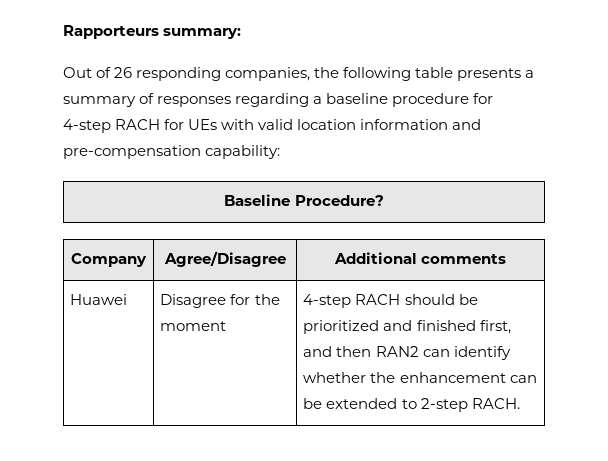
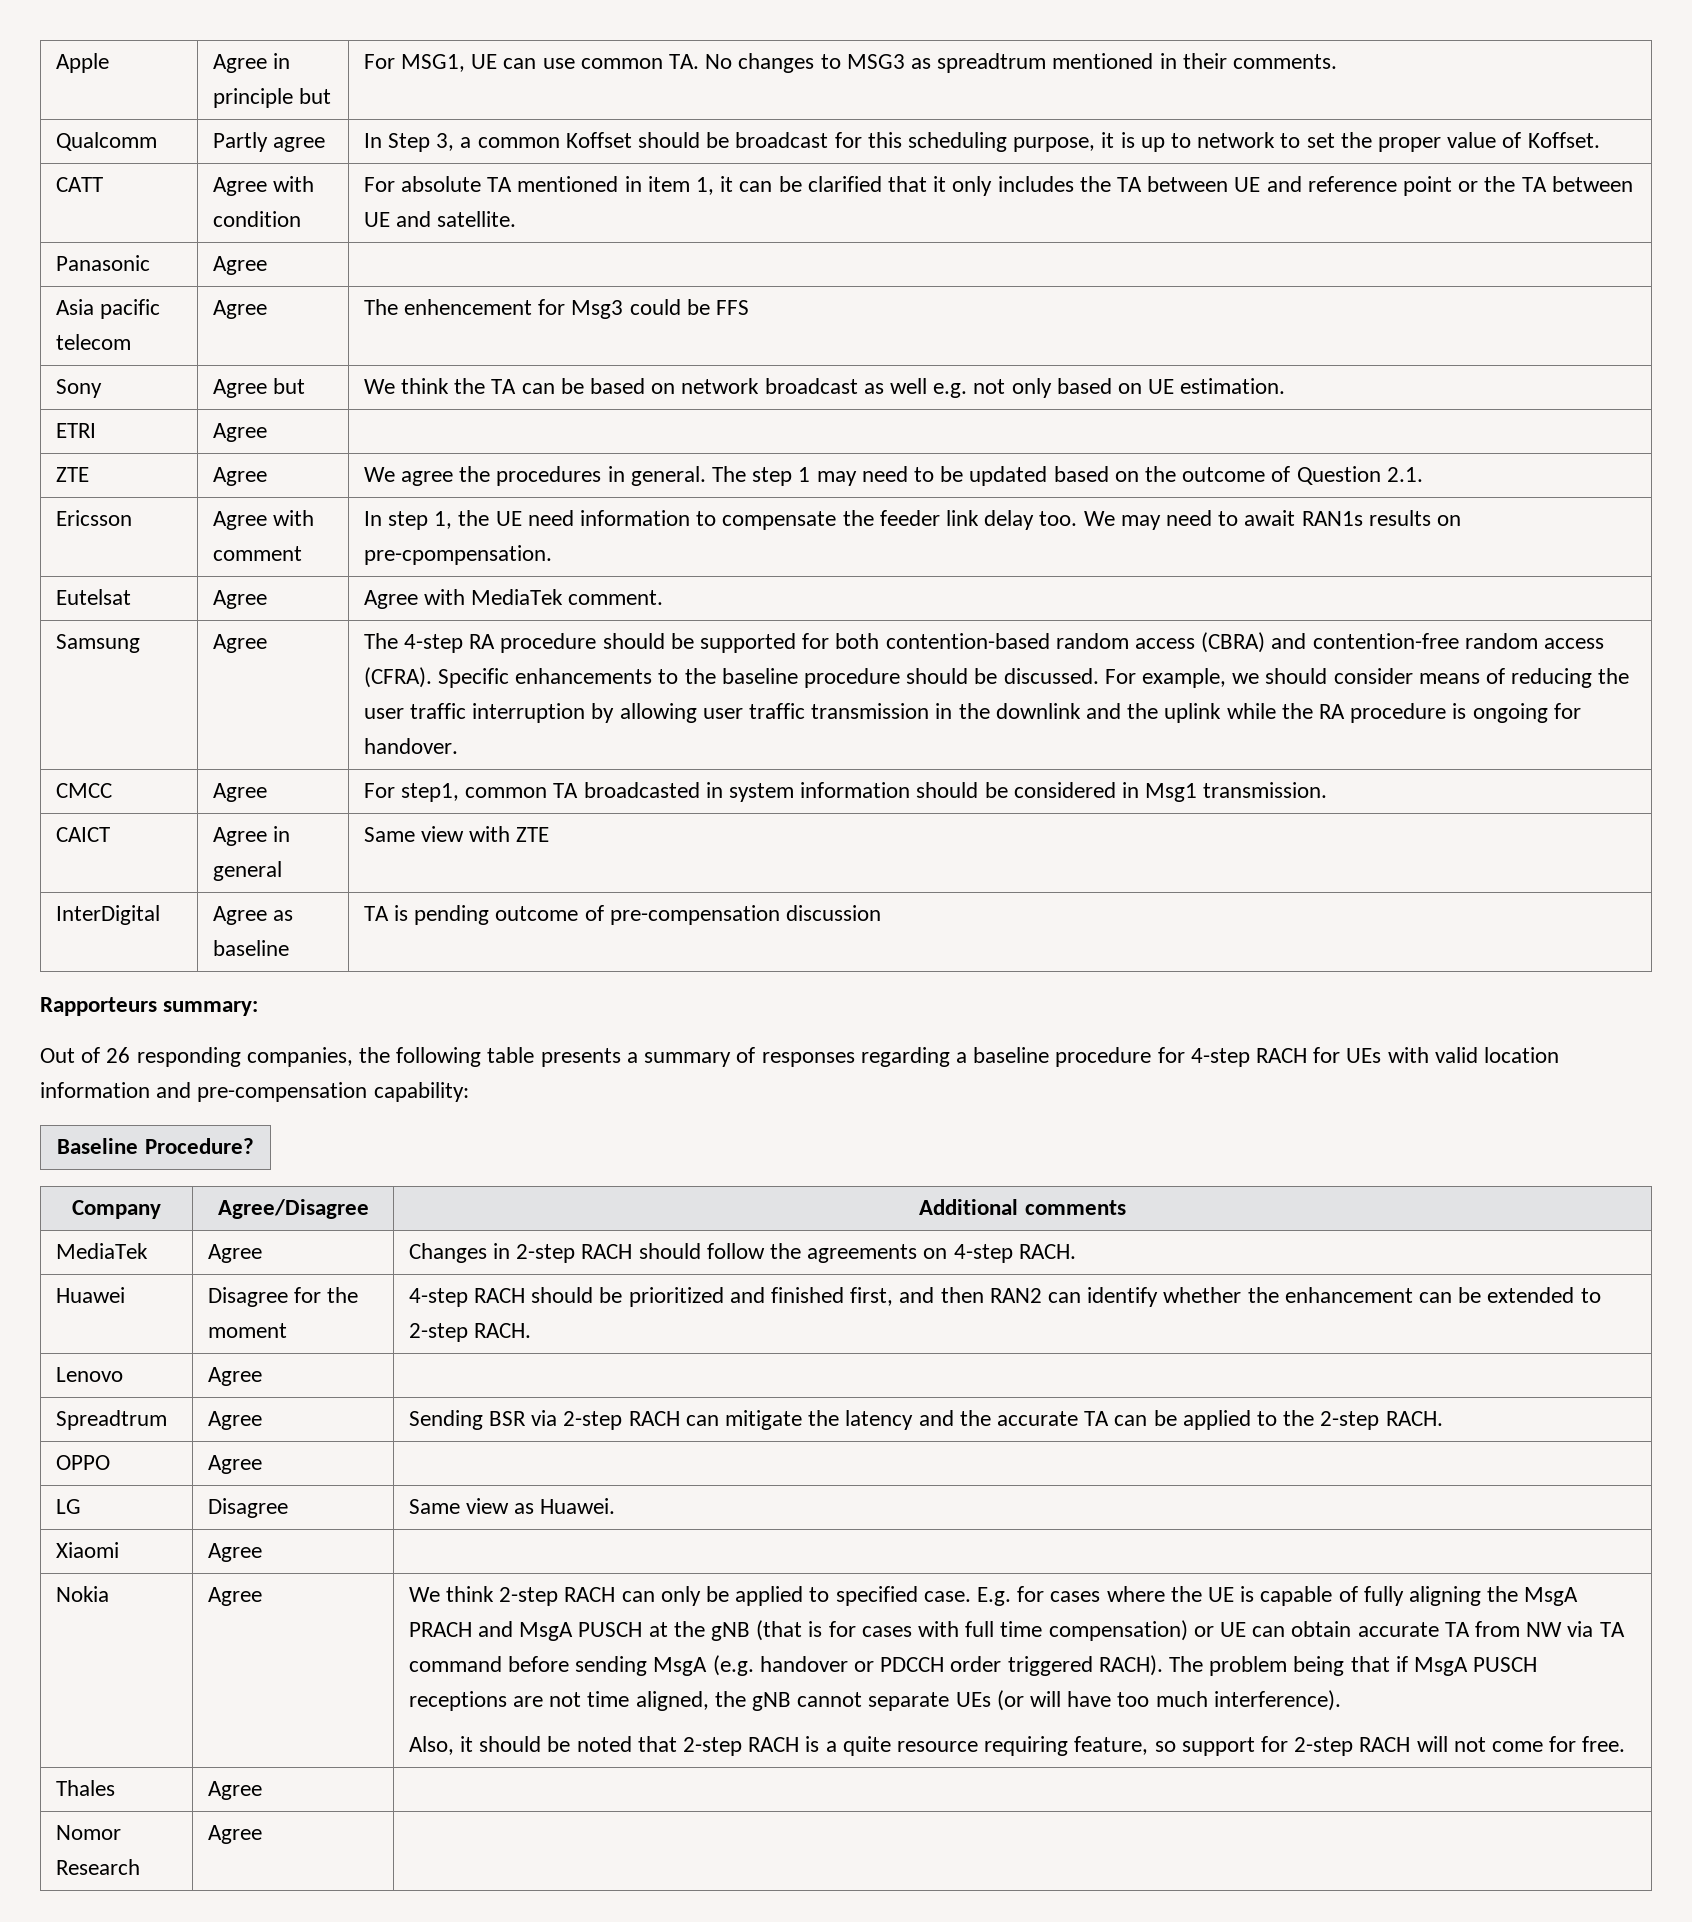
+ Apple | Agree in principle but | For MSG1, UE can use common TA. No changes to MSG3 as spreadtrum mentioned in their comments.
+ Qualcomm | Partly agree | In Step 3, a common Koffset should be broadcast for this scheduling purpose, it is up to network to set the proper value of Koffset.
+ CATT | Agree with condition | For absolute TA mentioned in item 1, it can be clarified that it only includes the TA between UE and reference point or the TA between UE and satellite.
+ Panasonic | Agree |
+ Asia pacific telecom | Agree | The enhencement for Msg3 could be FFS
+ Sony | Agree but | We think the TA can be based on network broadcast as well e.g. not only based on UE estimation.
+ ETRI | Agree |
+ ZTE | Agree | We agree the procedures in general. The step 1 may need to be updated based on the outcome of Question 2.1.
+ Ericsson | Agree with comment | In step 1, the UE need information to compensate the feeder link delay too. We may need to await RAN1s results on pre-cpompensation.
+ Eutelsat | Agree | Agree with MediaTek comment.
+ Samsung | Agree | The 4-step RA procedure should be supported for both contention-based random access (CBRA) and contention-free random access (CFRA). Specific enhancements to the baseline procedure should be discussed. For example, we should consider means of reducing the user traffic interruption by allowing user traffic transmission in the downlink and the uplink while the RA procedure is ongoing for handover.
+ CMCC | Agree | For step1, common TA broadcasted in system information should be considered in Msg1 transmission.
+ CAICT | Agree in general | Same view with ZTE
+ InterDigital | Agree as baseline | TA is pending outcome of pre-compensation discussion
+ MediaTek | Agree | Changes in 2-step RACH should follow the agreements on 4-step RACH.
+ Lenovo | Agree |
+ Spreadtrum | Agree | Sending BSR via 2-step RACH can mitigate the latency and the accurate TA can be applied to the 2-step RACH.
+ OPPO | Agree |
+ LG | Disagree | Same view as Huawei.
+ Xiaomi | Agree |
+ Nokia | Agree | We think 2-step RACH can only be applied to specified case. E.g. for cases where the UE is capable of fully aligning the MsgA PRACH and MsgA PUSCH at the gNB (that is for cases with full time compensation) or UE can obtain accurate TA from NW via TA command before sending MsgA (e.g. handover or PDCCH order triggered RACH). The problem being that if MsgA PUSCH receptions are not time aligned, the gNB cannot separate UEs (or will have too much interference).
+ Also, it should be noted that 2-step RACH is a quite resource requiring feature, so support for 2-step RACH will not come for free.
+ Thales | Agree |
+ Nomor Research | Agree |

